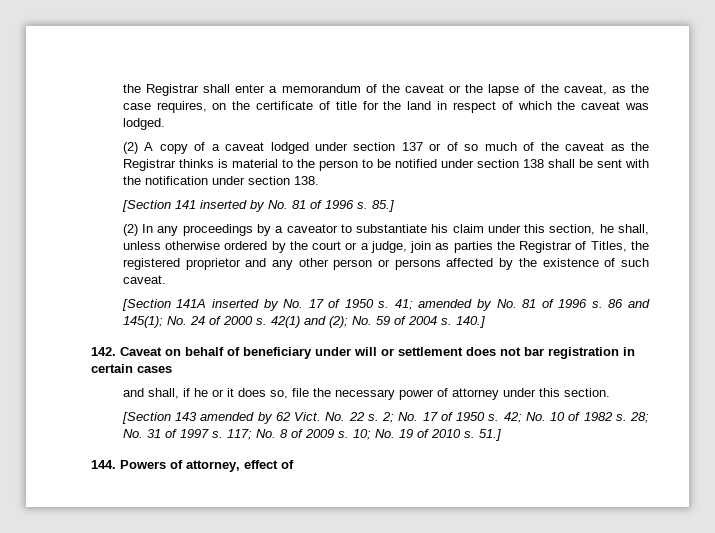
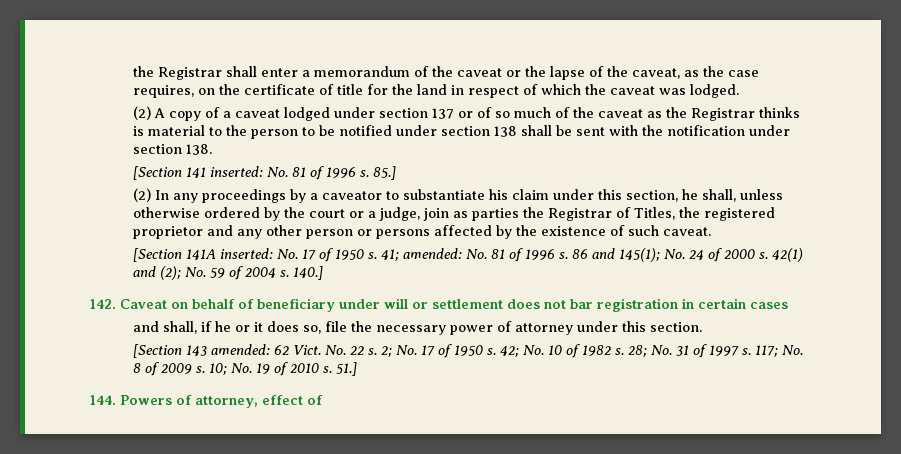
- [Section 141 inserted by No. 81 of 1996 s.
+ [Section 141 inserted: No. 81 of 1996 s.
- [Section 141A inserted by No. 17 of 1950 s.
+ [Section 141A inserted: No. 17 of 1950 s.
- 41; amended by No. 81 of 1996 s.
+ 41; amended: No. 81 of 1996 s.
- [Section 143 amended by 62 Vict.
+ [Section 143 amended: 62 Vict.

